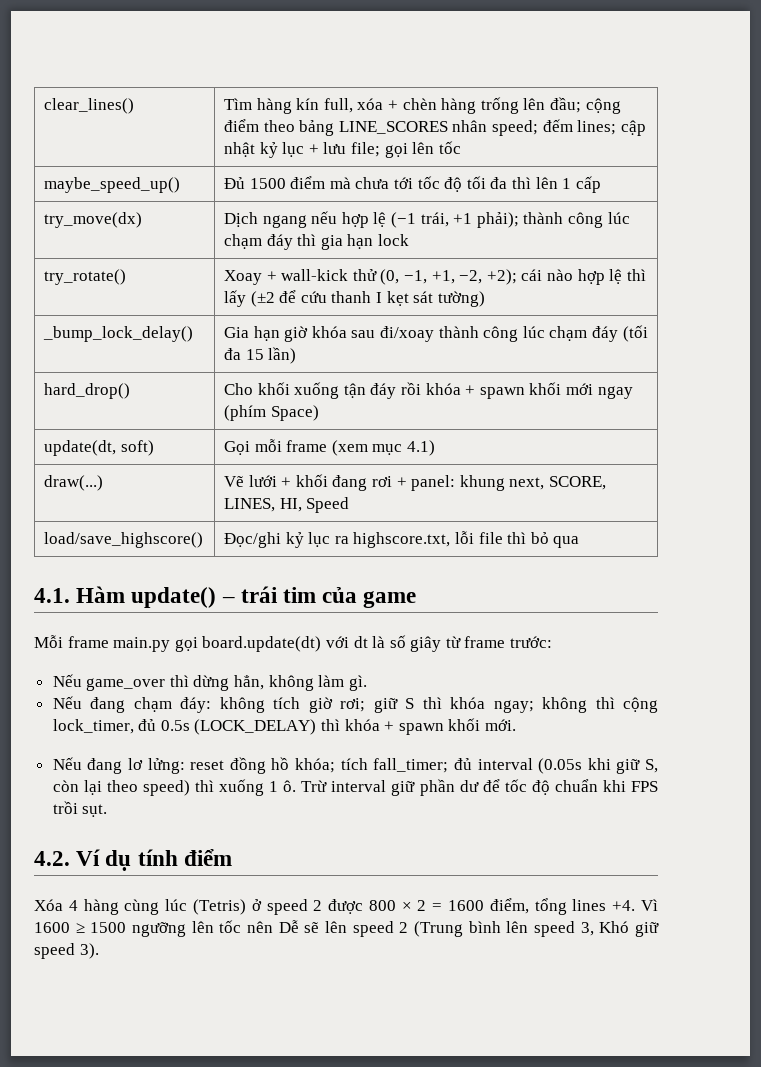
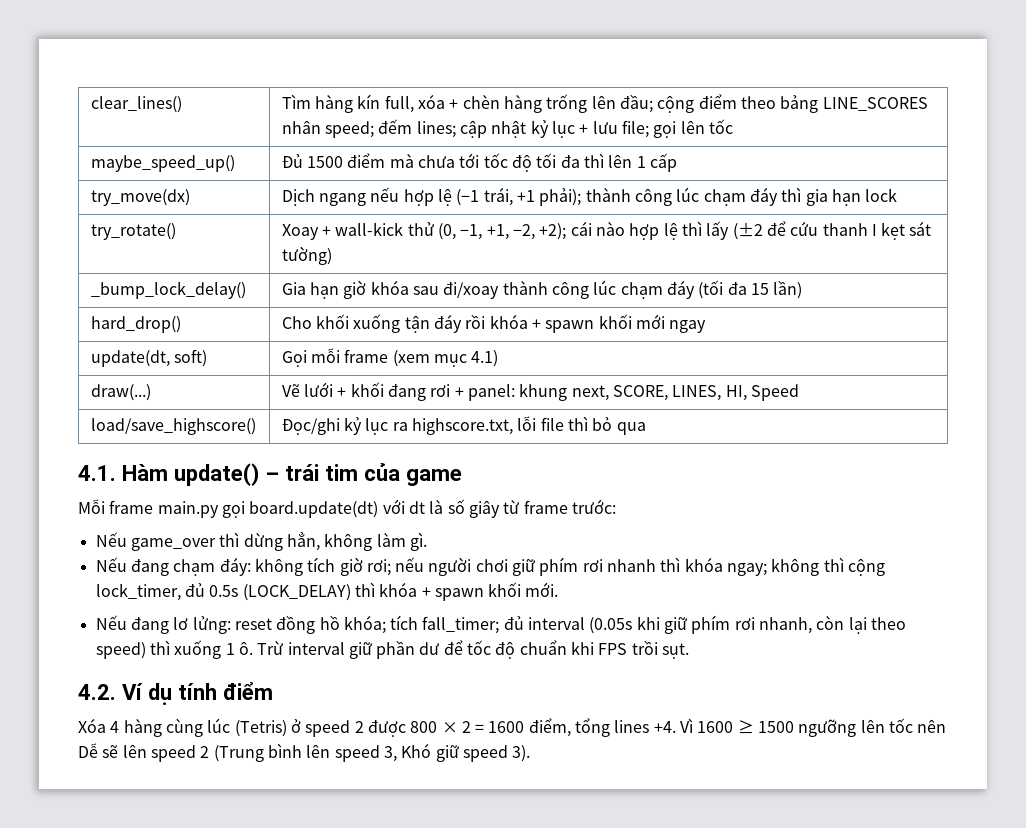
- hard_drop() | Cho khối xuống tận đáy rồi khóa + spawn khối mới ngay (phím Space)
+ hard_drop() | Cho khối xuống tận đáy rồi khóa + spawn khối mới ngay
- Nếu đang chạm đáy: không tích giờ rơi; giữ S thì khóa ngay; không thì cộng lock_timer, đủ 0.5s (LOCK_DELAY) thì khóa + spawn khối mới.
+ Nếu đang chạm đáy: không tích giờ rơi; nếu người chơi giữ phím rơi nhanh thì khóa ngay; không thì cộng lock_timer, đủ 0.5s (LOCK_DELAY) thì khóa + spawn khối mới.
- Nếu đang lơ lửng: reset đồng hồ khóa; tích fall_timer; đủ interval (0.05s khi giữ S, còn lại theo speed) thì xuống 1 ô.
+ Nếu đang lơ lửng: reset đồng hồ khóa; tích fall_timer; đủ interval (0.05s khi giữ phím rơi nhanh, còn lại theo speed) thì xuống 1 ô.

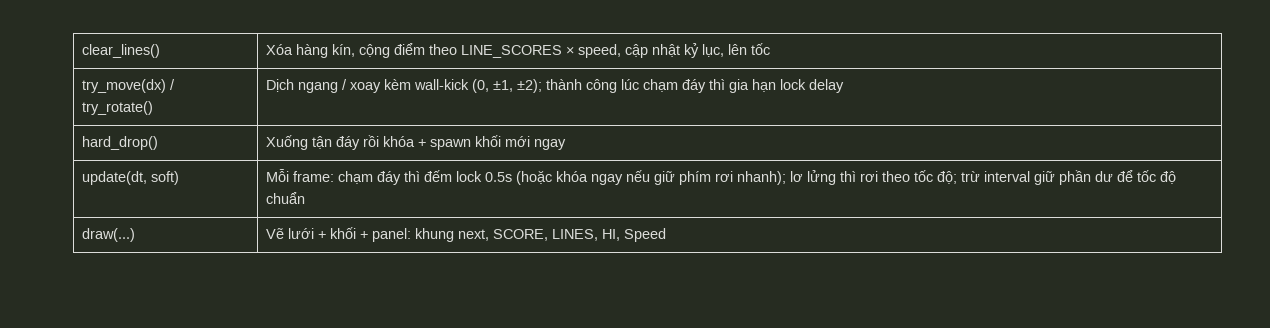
- clear_lines() | Tìm hàng kín full, xóa + chèn hàng trống lên đầu; cộng điểm theo bảng LINE_SCORES nhân speed; đếm lines; cập nhật kỷ lục + lưu file; gọi lên tốc
- maybe_speed_up() | Đủ 1500 điểm mà chưa tới tốc độ tối đa thì lên 1 cấp
+ clear_lines() | Xóa hàng kín, cộng điểm theo LINE_SCORES × speed, cập nhật kỷ lục, lên tốc
- try_move(dx) | Dịch ngang nếu hợp lệ (−1 trái, +1 phải); thành công lúc chạm đáy thì gia hạn lock
- try_rotate() | Xoay + wall-kick thử (0, −1, +1, −2, +2); cái nào hợp lệ thì lấy (±2 để cứu thanh I kẹt sát tường)
- _bump_lock_delay() | Gia hạn giờ khóa sau đi/xoay thành công lúc chạm đáy (tối đa 15 lần)
- hard_drop() | Cho khối xuống tận đáy rồi khóa + spawn khối mới ngay
+ try_move(dx) / try_rotate() | Dịch ngang / xoay kèm wall-kick (0, ±1, ±2); thành công lúc chạm đáy thì gia hạn lock delay
+ hard_drop() | Xuống tận đáy rồi khóa + spawn khối mới ngay
- update(dt, soft) | Gọi mỗi frame (xem mục 4.1)
+ update(dt, soft) | Mỗi frame: chạm đáy thì đếm lock 0.5s (hoặc khóa ngay nếu giữ phím rơi nhanh); lơ lửng thì rơi theo tốc độ; trừ interval giữ phần dư để tốc độ chuẩn
- draw(...) | Vẽ lưới + khối đang rơi + panel: khung next, SCORE, LINES, HI, Speed
+ draw(...) | Vẽ lưới + khối + panel: khung next, SCORE, LINES, HI, Speed
- load/save_highscore() | Đọc/ghi kỷ lục ra highscore.txt, lỗi file thì bỏ qua
- 4.1. Hàm update() – trái tim của game
- Mỗi frame main.py gọi board.update(dt) với dt là số giây từ frame trước:
- Nếu game_over thì dừng hẳn, không làm gì.
- Nếu đang chạm đáy: không tích giờ rơi; nếu người chơi giữ phím rơi nhanh thì khóa ngay; không thì cộng lock_timer, đủ 0.5s (LOCK_DELAY) thì khóa + spawn khối mới.
- Nếu đang lơ lửng: reset đồng hồ khóa; tích fall_timer; đủ interval (0.05s khi giữ phím rơi nhanh, còn lại theo speed) thì xuống 1 ô. Trừ interval giữ phần dư để tốc độ chuẩn khi FPS trồi sụt.
- 4.2. Ví dụ tính điểm
- Xóa 4 hàng cùng lúc (Tetris) ở speed 2 được 800 × 2 = 1600 điểm, tổng lines +4. Vì 1600 ≥ 1500 ngưỡng lên tốc nên Dễ sẽ lên speed 2 (Trung bình lên speed 3, Khó giữ speed 3).

